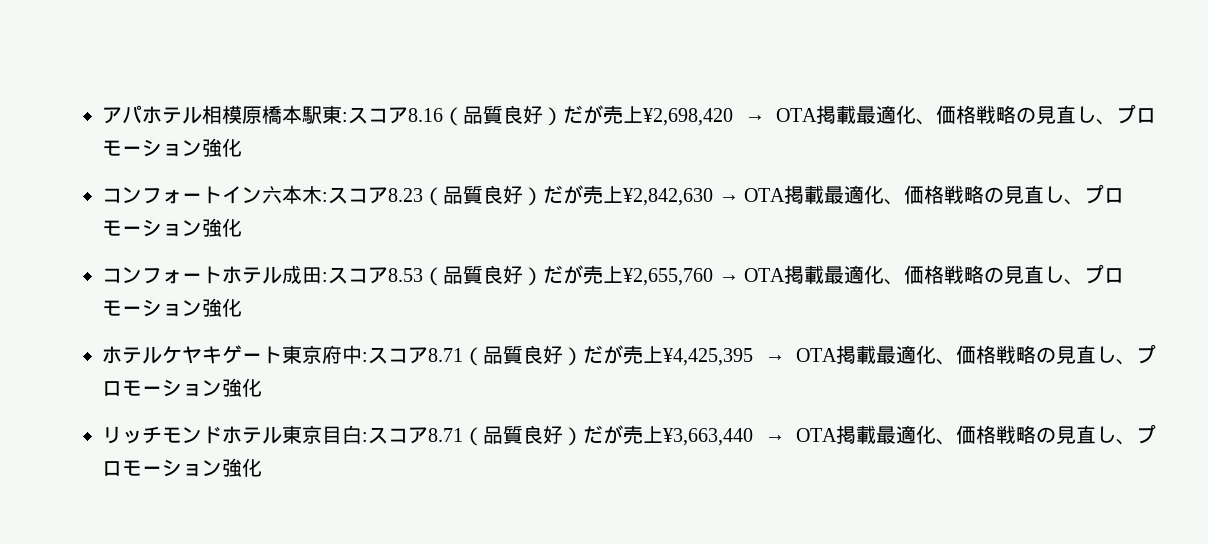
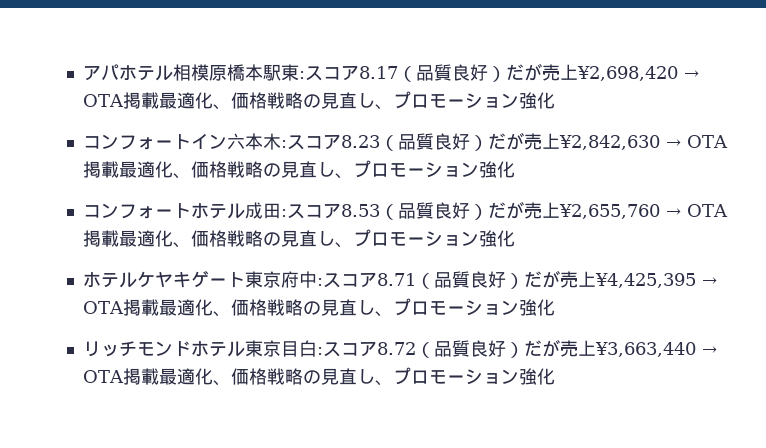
- アパホテル相模原橋本駅東:スコア8.16（品質良好）だが売上¥2,698,420 → OTA掲載最適化、価格戦略の見直し、プロモーション強化
+ アパホテル相模原橋本駅東:スコア8.17（品質良好）だが売上¥2,698,420 → OTA掲載最適化、価格戦略の見直し、プロモーション強化
- リッチモンドホテル東京目白:スコア8.71（品質良好）だが売上¥3,663,440 → OTA掲載最適化、価格戦略の見直し、プロモーション強化
+ リッチモンドホテル東京目白:スコア8.72（品質良好）だが売上¥3,663,440 → OTA掲載最適化、価格戦略の見直し、プロモーション強化

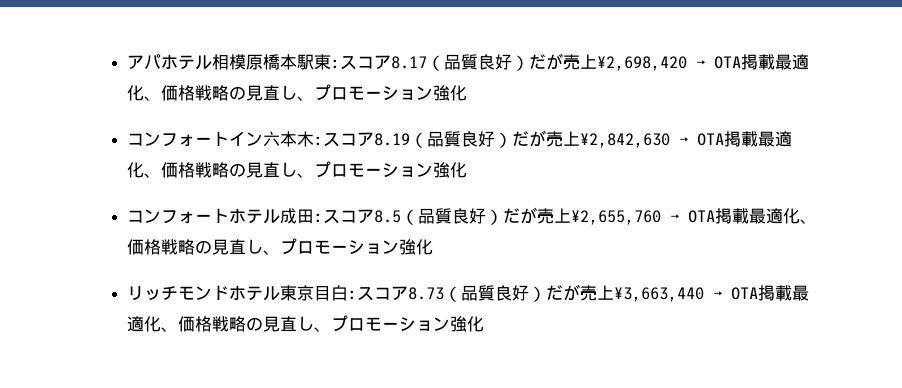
- コンフォートイン六本木:スコア8.23（品質良好）だが売上¥2,842,630 → OTA掲載最適化、価格戦略の見直し、プロモーション強化
+ コンフォートイン六本木:スコア8.19（品質良好）だが売上¥2,842,630 → OTA掲載最適化、価格戦略の見直し、プロモーション強化
- コンフォートホテル成田:スコア8.53（品質良好）だが売上¥2,655,760 → OTA掲載最適化、価格戦略の見直し、プロモーション強化
+ コンフォートホテル成田:スコア8.5（品質良好）だが売上¥2,655,760 → OTA掲載最適化、価格戦略の見直し、プロモーション強化
- ホテルケヤキゲート東京府中:スコア8.71（品質良好）だが売上¥4,425,395 → OTA掲載最適化、価格戦略の見直し、プロモーション強化
- リッチモンドホテル東京目白:スコア8.72（品質良好）だが売上¥3,663,440 → OTA掲載最適化、価格戦略の見直し、プロモーション強化
+ リッチモンドホテル東京目白:スコア8.73（品質良好）だが売上¥3,663,440 → OTA掲載最適化、価格戦略の見直し、プロモーション強化

